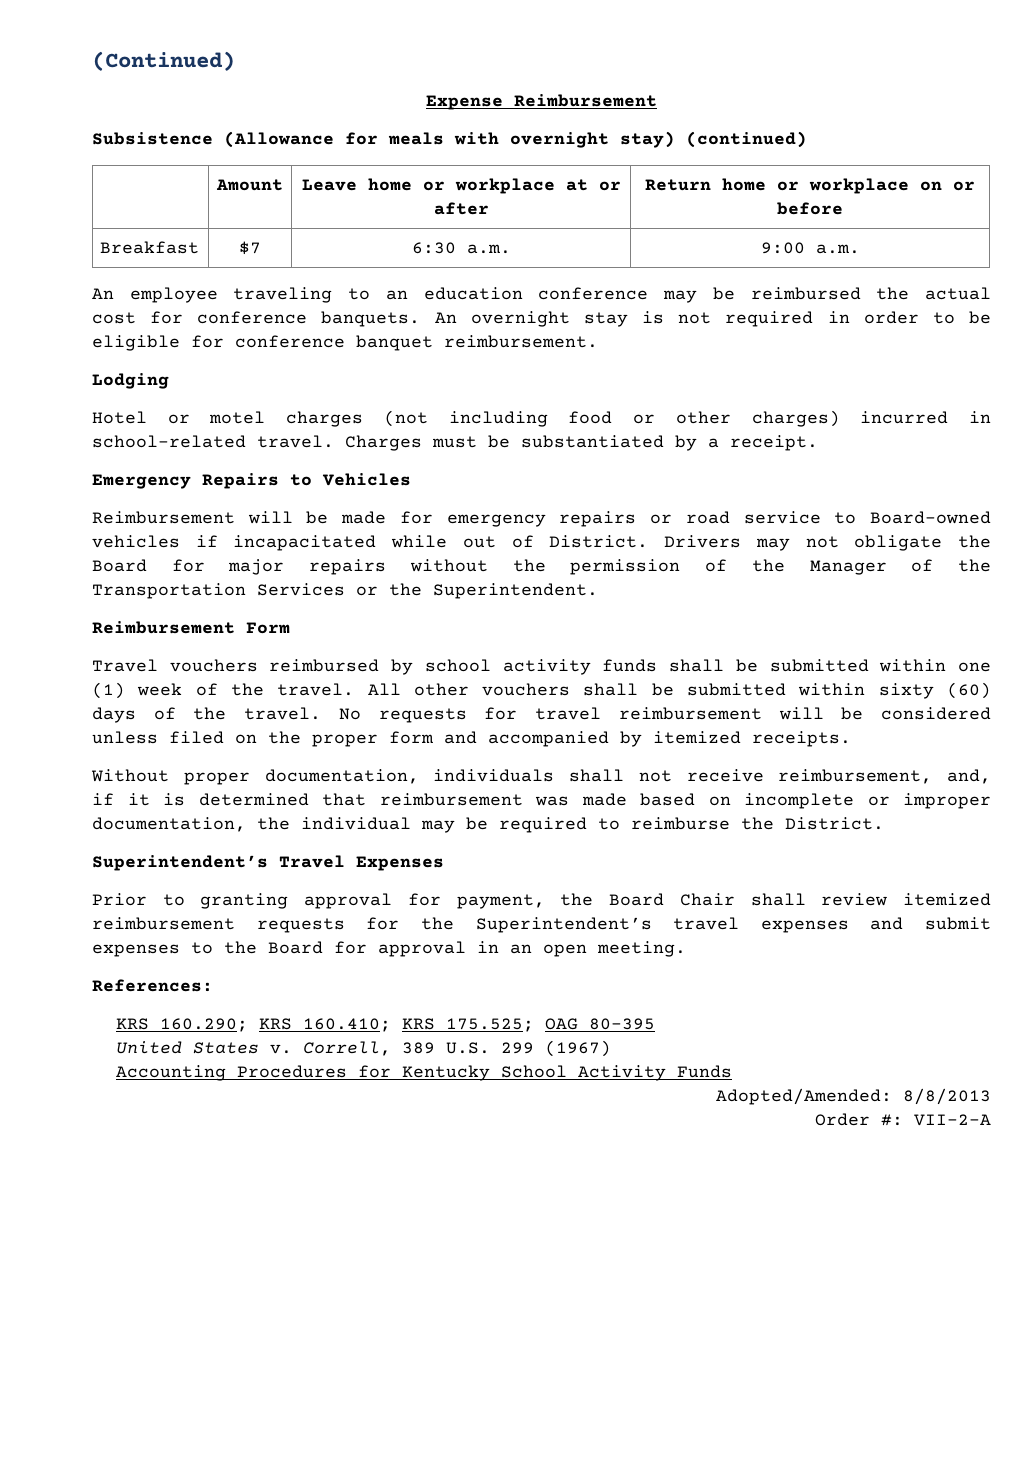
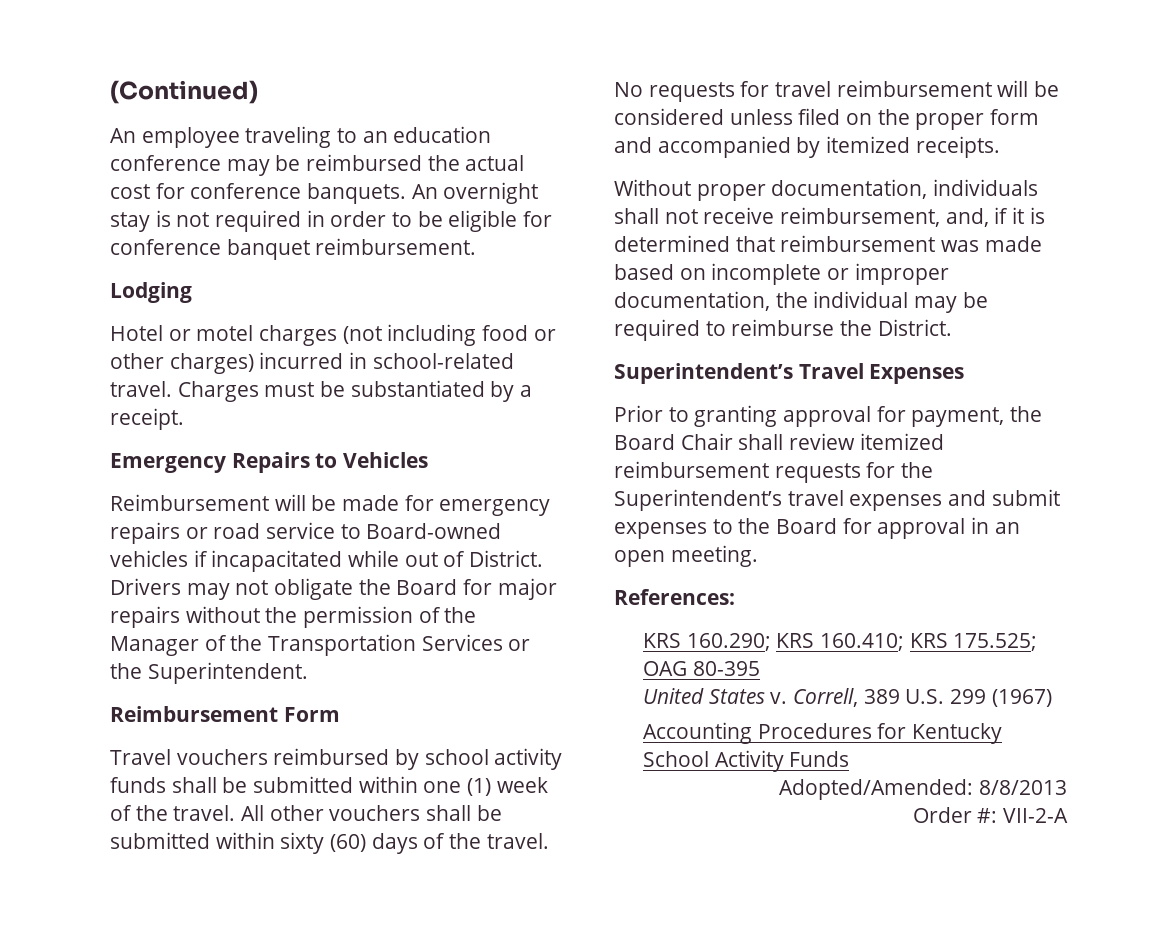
- Expense Reimbursement
- Subsistence (Allowance for meals with overnight stay) (continued)
- | Amount | Leave home or workplace at or after | Return home or workplace on or before
- Breakfast | $7 | 6:30 a.m. | 9:00 a.m.

